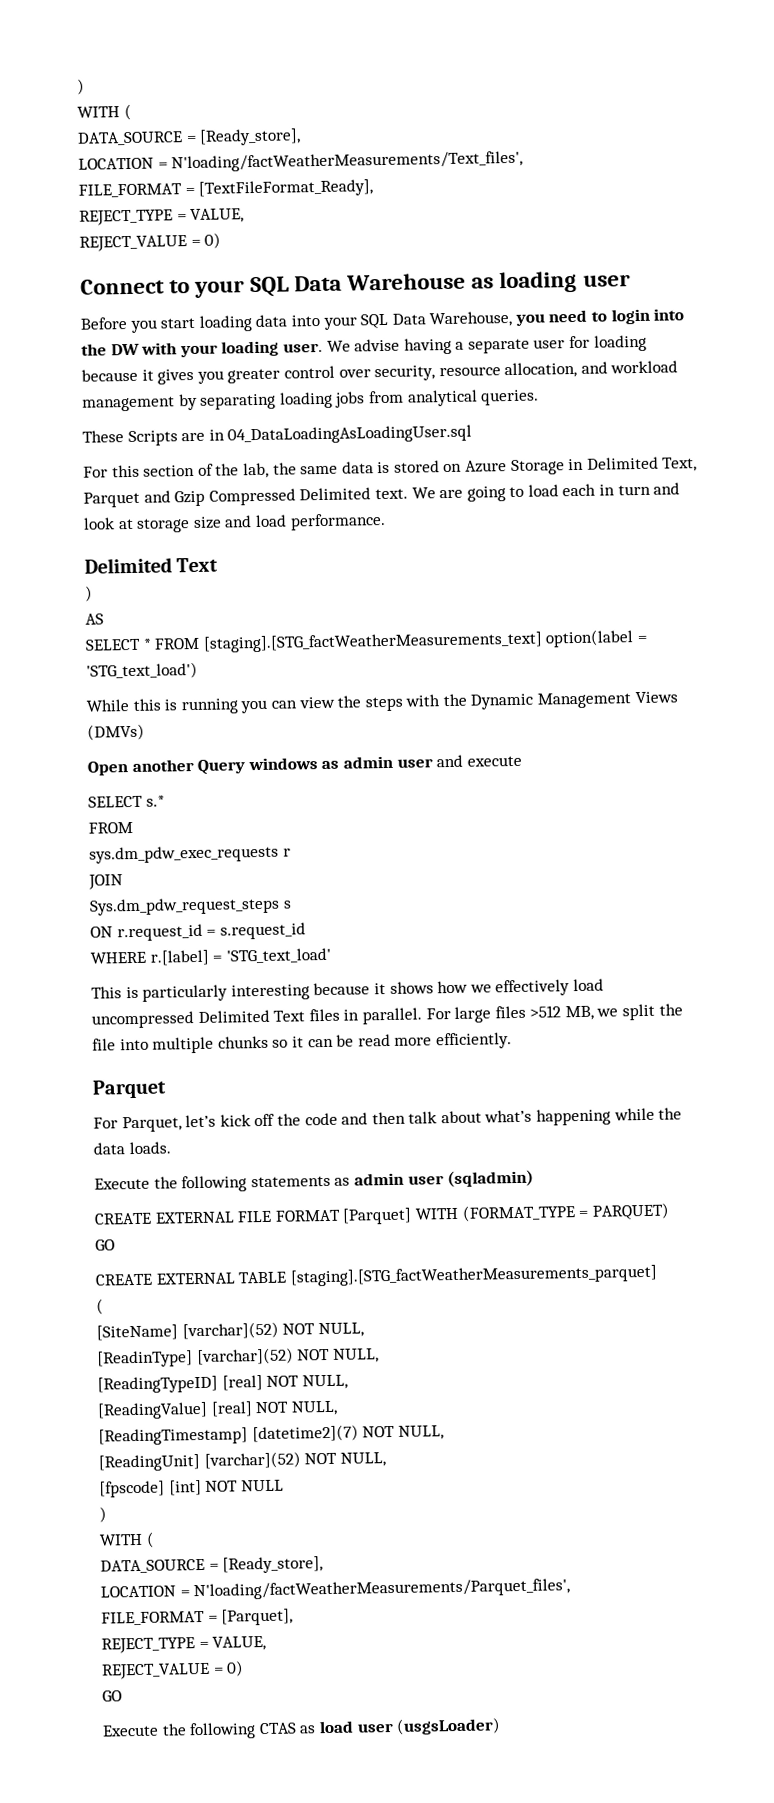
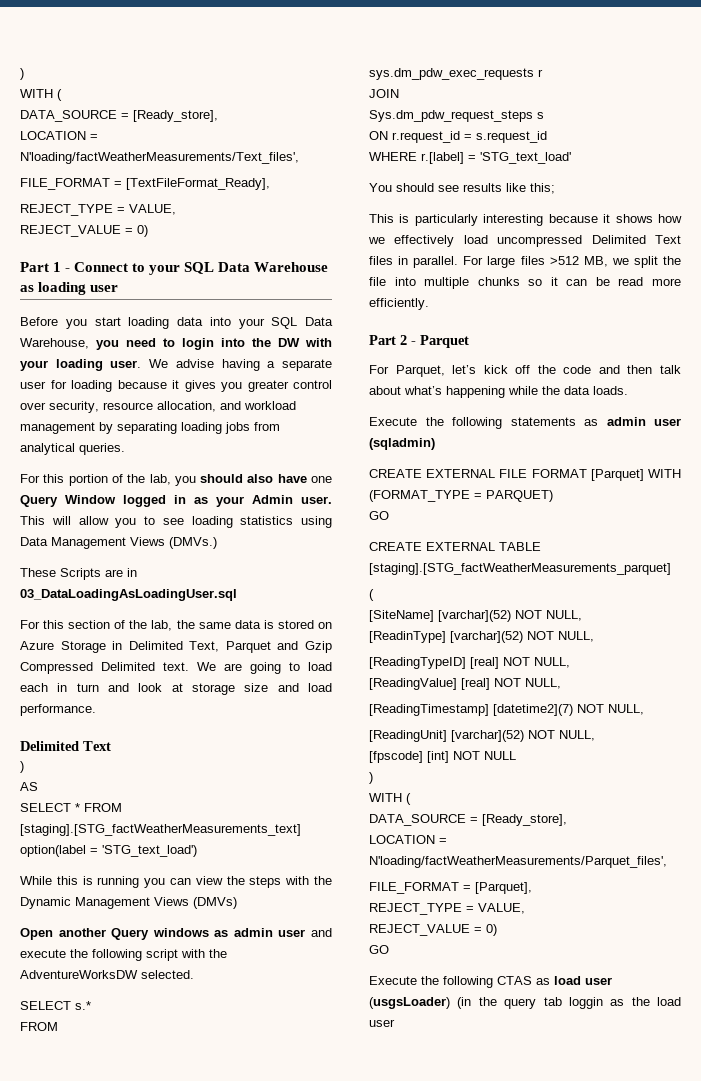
- Connect to your SQL Data Warehouse as loading user
+ Part 1 - Connect to your SQL Data Warehouse as loading user
+ For this portion of the lab, you should also have one Query Window logged in as your Admin user. This will allow you to see loading statistics using Data Management Views (DMVs.)
- These Scripts are in 04_DataLoadingAsLoadingUser.sql
+ These Scripts are in 03_DataLoadingAsLoadingUser.sql
- Open another Query windows as admin user and execute
+ Open another Query windows as admin user and execute the following script with the AdventureWorksDW selected.
+ You should see results like this;
  For large files >512 MB, we split the file into multiple chunks so it can be read more efficiently.
- Parquet
+ Part 2 - Parquet
- Execute the following CTAS as load user (usgsLoader)
+ Execute the following CTAS as load user (usgsLoader) (in the query tab loggin as the load user

